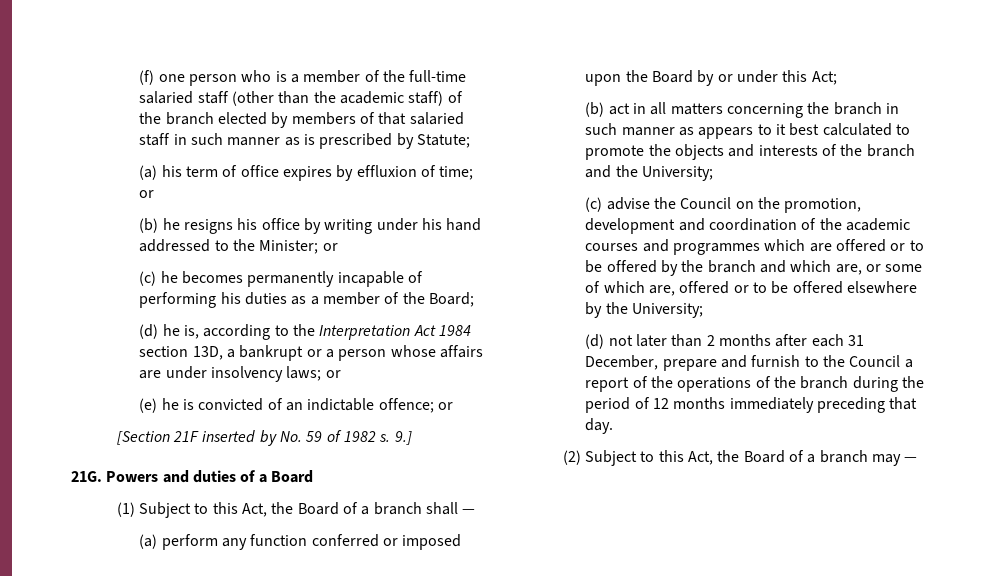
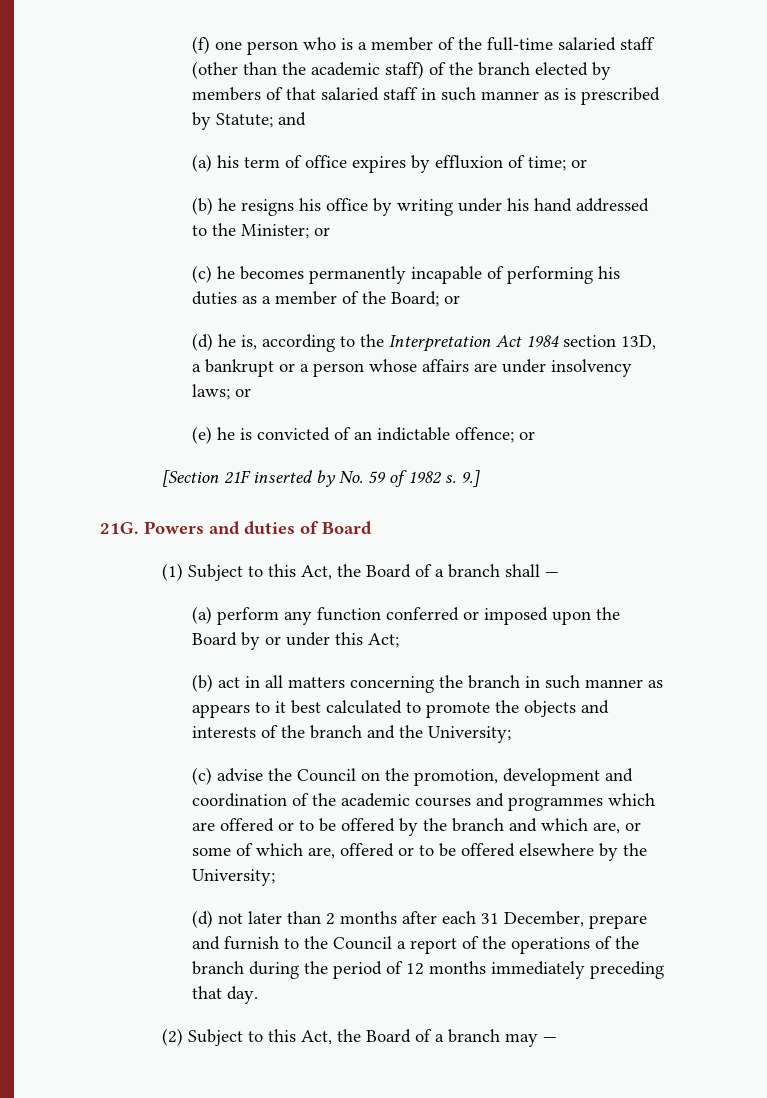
- (f) one person who is a member of the full-time salaried staff (other than the academic staff) of the branch elected by members of that salaried staff in such manner as is prescribed by Statute;
+ (f) one person who is a member of the full-time salaried staff (other than the academic staff) of the branch elected by members of that salaried staff in such manner as is prescribed by Statute; and
- (c) he becomes permanently incapable of performing his duties as a member of the Board;
+ (c) he becomes permanently incapable of performing his duties as a member of the Board; or
- Powers and duties of a Board
+ Powers and duties of Board

